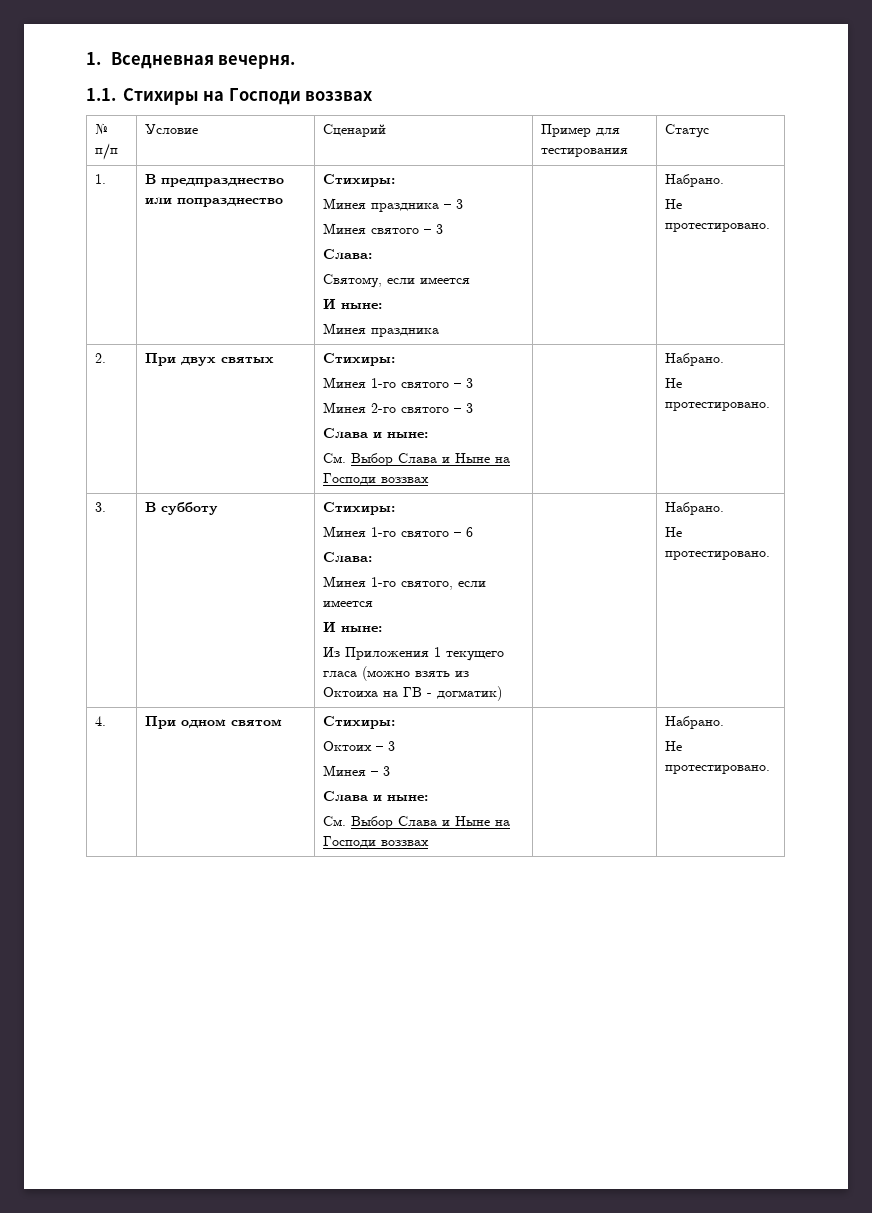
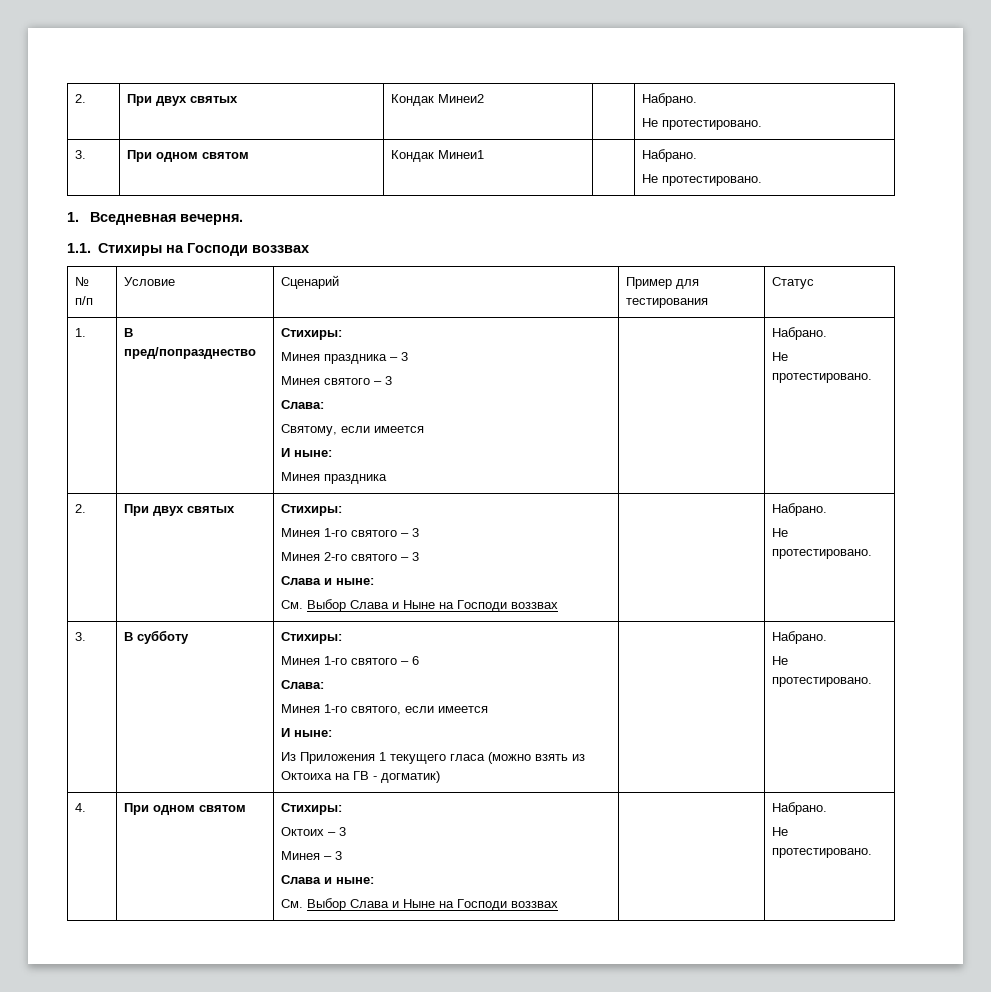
+ 2. | При двух святых | Кондак Минеи2 | | Набрано.
+ Не протестировано.
+ 3. | При одном святом | Кондак Минеи1 | | Набрано.
+ Не протестировано.
- 1. | В предпразднество или попразднество | Стихиры:
+ 1. | В пред/попразднество | Стихиры:

